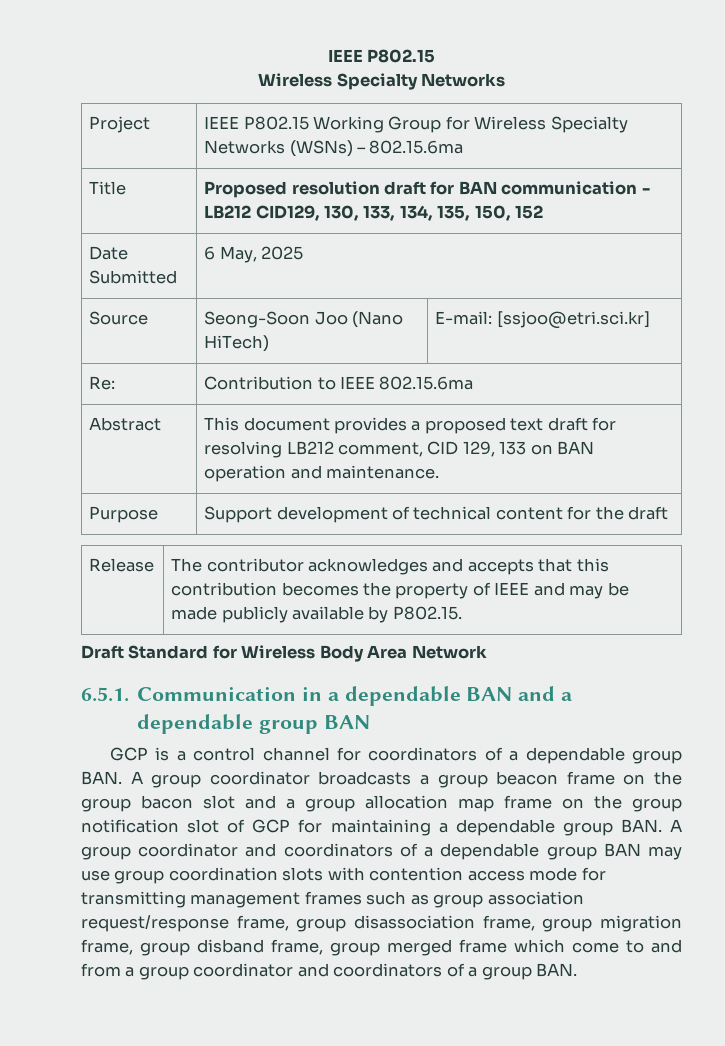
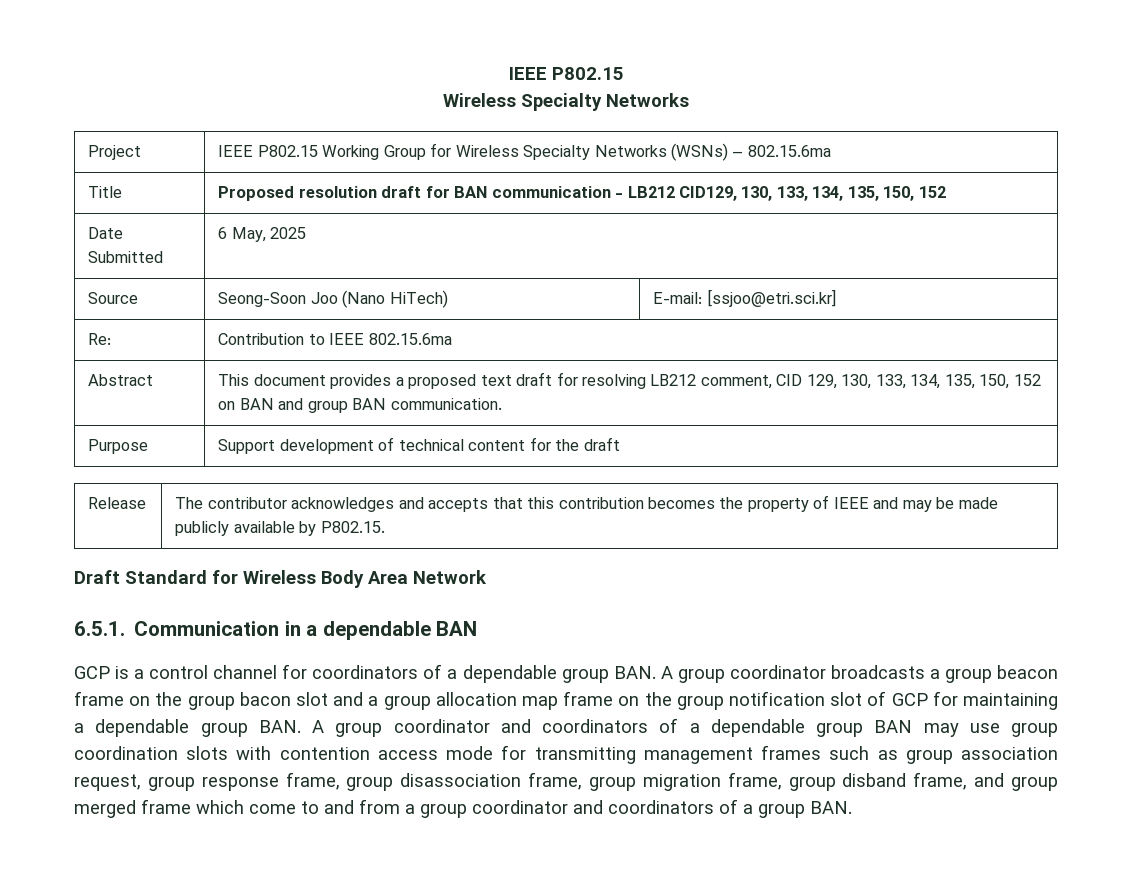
- Abstract | This document provides a proposed text draft for resolving LB212 comment, CID 129, 133 on BAN operation and maintenance.
+ Abstract | This document provides a proposed text draft for resolving LB212 comment, CID 129, 130, 133, 134, 135, 150, 152 on BAN and group BAN communication.
- 6.5.1. Communication in a dependable BAN and a dependable group BAN
+ 6.5.1. Communication in a dependable BAN
- GCP is a control channel for coordinators of a dependable group BAN. A group coordinator broadcasts a group beacon frame on the group bacon slot and a group allocation map frame on the group notification slot of GCP for maintaining a dependable group BAN. A group coordinator and coordinators of a dependable group BAN may use group coordination slots with contention access mode for transmitting management frames such as group association request/response frame, group disassociation frame, group migration frame, group disband frame, group merged frame which come to and from a group coordinator and coordinators of a group BAN.
+ GCP is a control channel for coordinators of a dependable group BAN. A group coordinator broadcasts a group beacon frame on the group bacon slot and a group allocation map frame on the group notification slot of GCP for maintaining a dependable group BAN. A group coordinator and coordinators of a dependable group BAN may use group coordination slots with contention access mode for transmitting management frames such as group association request, group response frame, group disassociation frame, group migration frame, group disband frame, and group merged frame which come to and from a group coordinator and coordinators of a group BAN.

